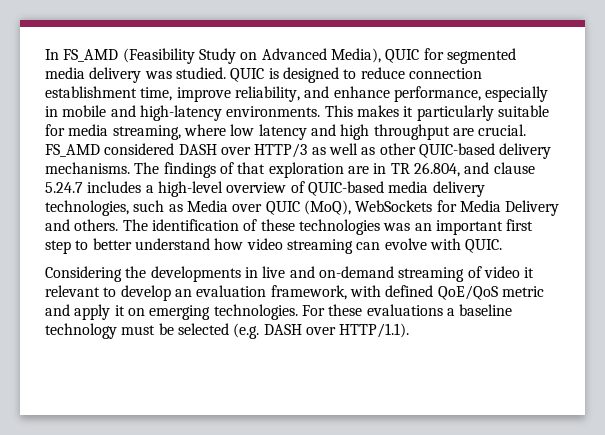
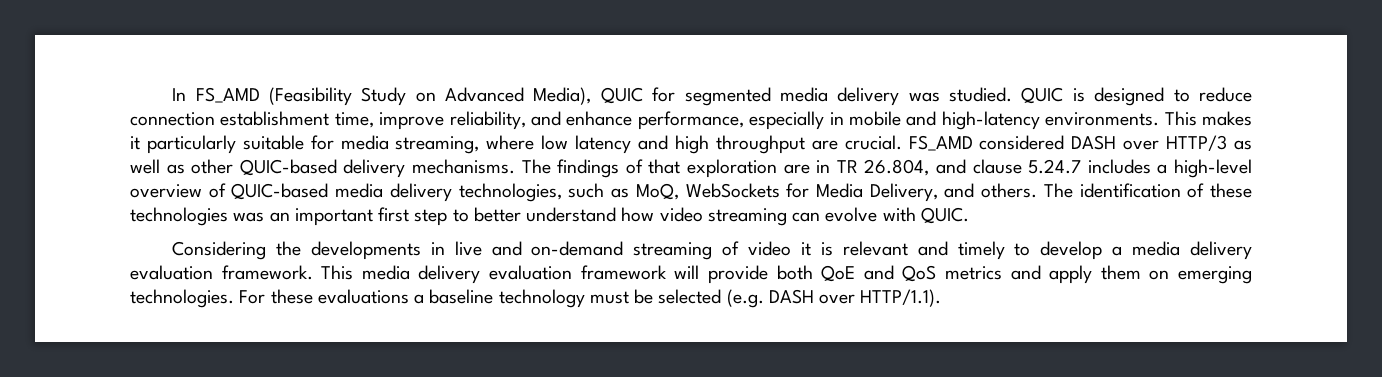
- The findings of that exploration are in TR 26.804, and clause 5.24.7 includes a high-level overview of QUIC-based media delivery technologies, such as Media over QUIC (MoQ), WebSockets for Media Delivery and others.
+ The findings of that exploration are in TR 26.804, and clause 5.24.7 includes a high-level overview of QUIC-based media delivery technologies, such as MoQ, WebSockets for Media Delivery, and others.
- Considering the developments in live and on-demand streaming of video it relevant to develop an evaluation framework, with defined QoE/QoS metric and apply it on emerging technologies.
+ Considering the developments in live and on-demand streaming of video it is relevant and timely to develop a media delivery evaluation framework. This media delivery evaluation framework will provide both QoE and QoS metrics and apply them on emerging technologies.

